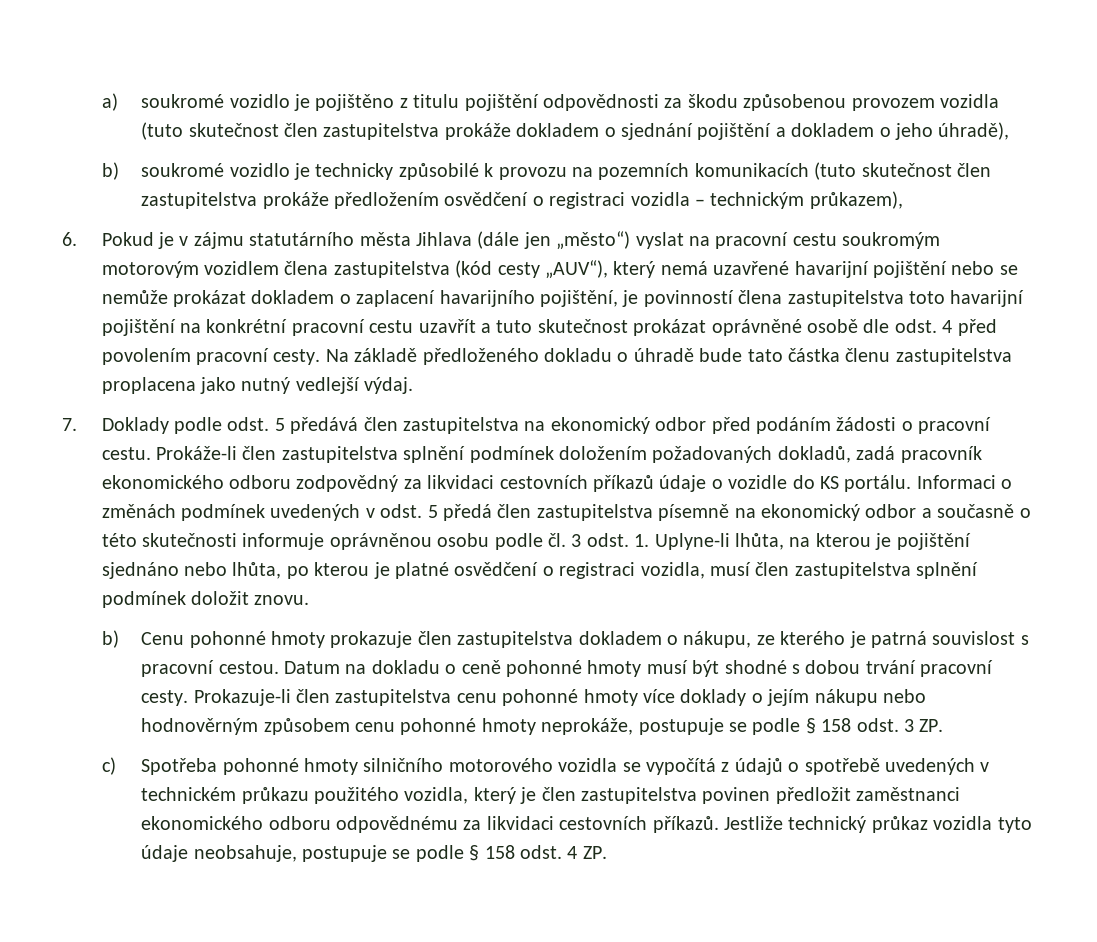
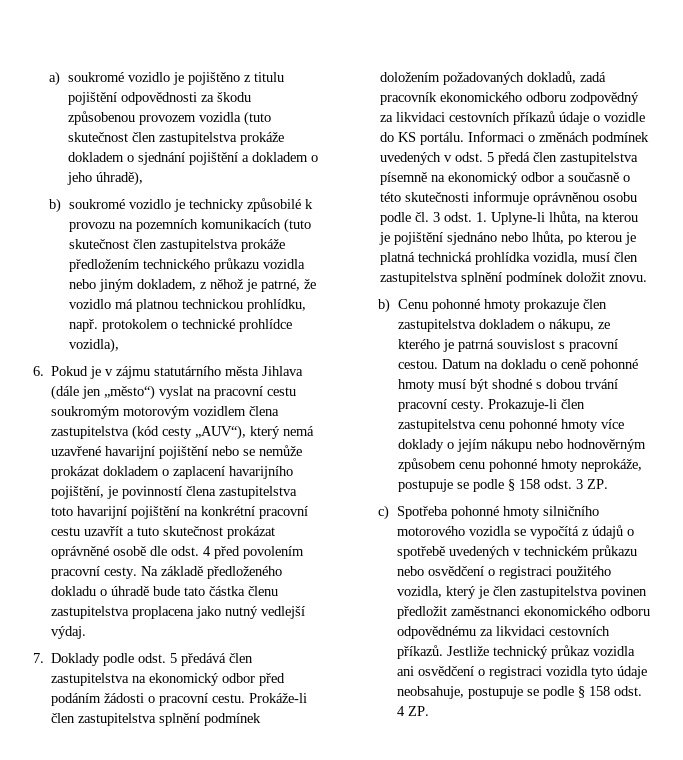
- b) soukromé vozidlo je technicky způsobilé k provozu na pozemních komunikacích (tuto skutečnost člen zastupitelstva prokáže předložením osvědčení o registraci vozidla – technickým průkazem),
+ b) soukromé vozidlo je technicky způsobilé k provozu na pozemních komunikacích (tuto skutečnost člen zastupitelstva prokáže předložením technického průkazu vozidla nebo jiným dokladem, z něhož je patrné, že vozidlo má platnou technickou prohlídku, např. protokolem o technické prohlídce vozidla),
- Informaci o změnách podmínek uvedených v odst. 5 předá člen zastupitelstva písemně na ekonomický odbor a současně o této skutečnosti informuje oprávněnou osobu podle čl. 3 odst. 1. Uplyne-li lhůta, na kterou je pojištění sjednáno nebo lhůta, po kterou je platné osvědčení o registraci vozidla, musí člen zastupitelstva splnění podmínek doložit znovu.
+ Informaci o změnách podmínek uvedených v odst. 5 předá člen zastupitelstva písemně na ekonomický odbor a současně o této skutečnosti informuje oprávněnou osobu podle čl. 3 odst. 1. Uplyne-li lhůta, na kterou je pojištění sjednáno nebo lhůta, po kterou je platná technická prohlídka vozidla, musí člen zastupitelstva splnění podmínek doložit znovu.
- c) Spotřeba pohonné hmoty silničního motorového vozidla se vypočítá z údajů o spotřebě uvedených v technickém průkazu použitého vozidla, který je člen zastupitelstva povinen předložit zaměstnanci ekonomického odboru odpovědnému za likvidaci cestovních příkazů.
+ c) Spotřeba pohonné hmoty silničního motorového vozidla se vypočítá z údajů o spotřebě uvedených v technickém průkazu nebo osvědčení o registraci použitého vozidla, který je člen zastupitelstva povinen předložit zaměstnanci ekonomického odboru odpovědnému za likvidaci cestovních příkazů.
- Jestliže technický průkaz vozidla tyto údaje neobsahuje, postupuje se podle § 158 odst. 4 ZP.
+ Jestliže technický průkaz vozidla ani osvědčení o registraci vozidla tyto údaje neobsahuje, postupuje se podle § 158 odst. 4 ZP.

